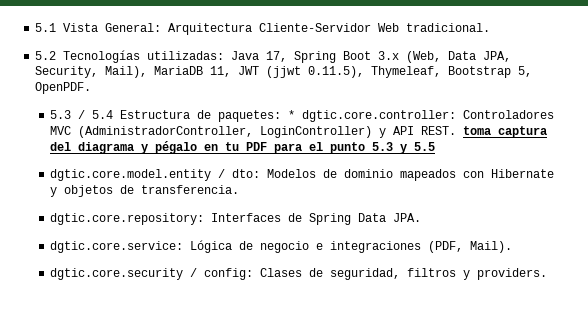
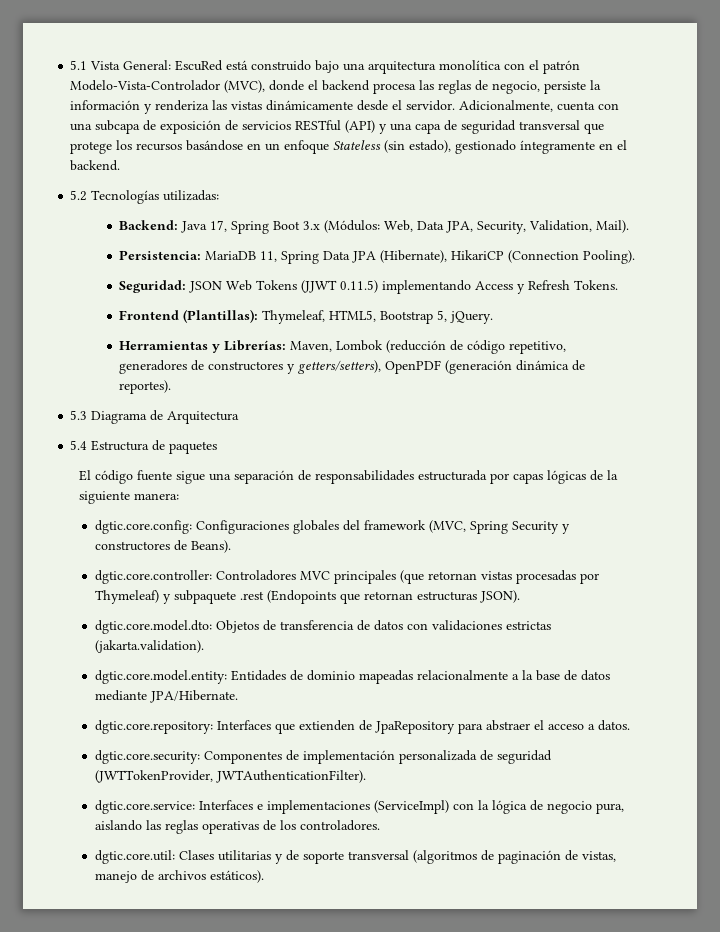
- 5.1 Vista General: Arquitectura Cliente-Servidor Web tradicional.
+ 5.1 Vista General: EscuRed está construido bajo una arquitectura monolítica con el patrón Modelo-Vista-Controlador (MVC), donde el backend procesa las reglas de negocio, persiste la información y renderiza las vistas dinámicamente desde el servidor. Adicionalmente, cuenta con una subcapa de exposición de servicios RESTful (API) y una capa de seguridad transversal que protege los recursos basándose en un enfoque Stateless (sin estado), gestionado íntegramente en el backend.
- 5.2 Tecnologías utilizadas: Java 17, Spring Boot 3.x (Web, Data JPA, Security, Mail), MariaDB 11, JWT (jjwt 0.11.5), Thymeleaf, Bootstrap 5, OpenPDF.
- 5.3 / 5.4 Estructura de paquetes: * dgtic.core.controller: Controladores MVC (AdministradorController, LoginController) y API REST. toma captura del diagrama y pégalo en tu PDF para el punto 5.3 y 5.5
- dgtic.core.model.entity / dto: Modelos de dominio mapeados con Hibernate y objetos de transferencia.
- dgtic.core.repository: Interfaces de Spring Data JPA.
- dgtic.core.service: Lógica de negocio e integraciones (PDF, Mail).
- dgtic.core.security / config: Clases de seguridad, filtros y providers.
+ 5.2 Tecnologías utilizadas:
+ Backend: Java 17, Spring Boot 3.x (Módulos: Web, Data JPA, Security, Validation, Mail).
+ Persistencia: MariaDB 11, Spring Data JPA (Hibernate), HikariCP (Connection Pooling).
+ Seguridad: JSON Web Tokens (JJWT 0.11.5) implementando Access y Refresh Tokens.
+ Frontend (Plantillas): Thymeleaf, HTML5, Bootstrap 5, jQuery.
+ Herramientas y Librerías: Maven, Lombok (reducción de código repetitivo, generadores de constructores y getters/setters), OpenPDF (generación dinámica de reportes).
+ 5.3 Diagrama de Arquitectura
+ 5.4 Estructura de paquetes
+ El código fuente sigue una separación de responsabilidades estructurada por capas lógicas de la siguiente manera:
+ dgtic.core.config: Configuraciones globales del framework (MVC, Spring Security y constructores de Beans).
+ dgtic.core.controller: Controladores MVC principales (que retornan vistas procesadas por Thymeleaf) y subpaquete .rest (Endopoints que retornan estructuras JSON).
+ dgtic.core.model.dto: Objetos de transferencia de datos con validaciones estrictas (jakarta.validation).
+ dgtic.core.model.entity: Entidades de dominio mapeadas relacionalmente a la base de datos mediante JPA/Hibernate.
+ dgtic.core.repository: Interfaces que extienden de JpaRepository para abstraer el acceso a datos.
+ dgtic.core.security: Componentes de implementación personalizada de seguridad (JWTTokenProvider, JWTAuthenticationFilter).
+ dgtic.core.service: Interfaces e implementaciones (ServiceImpl) con la lógica de negocio pura, aislando las reglas operativas de los controladores.
+ dgtic.core.util: Clases utilitarias y de soporte transversal (algoritmos de paginación de vistas, manejo de archivos estáticos).

